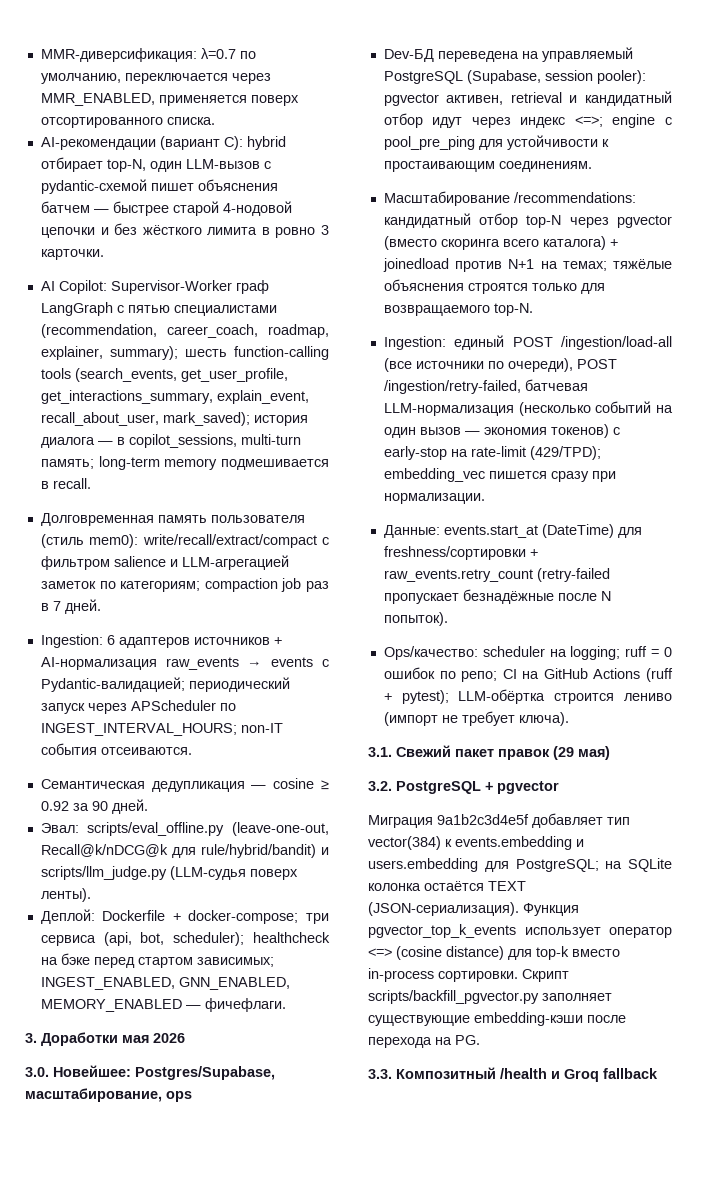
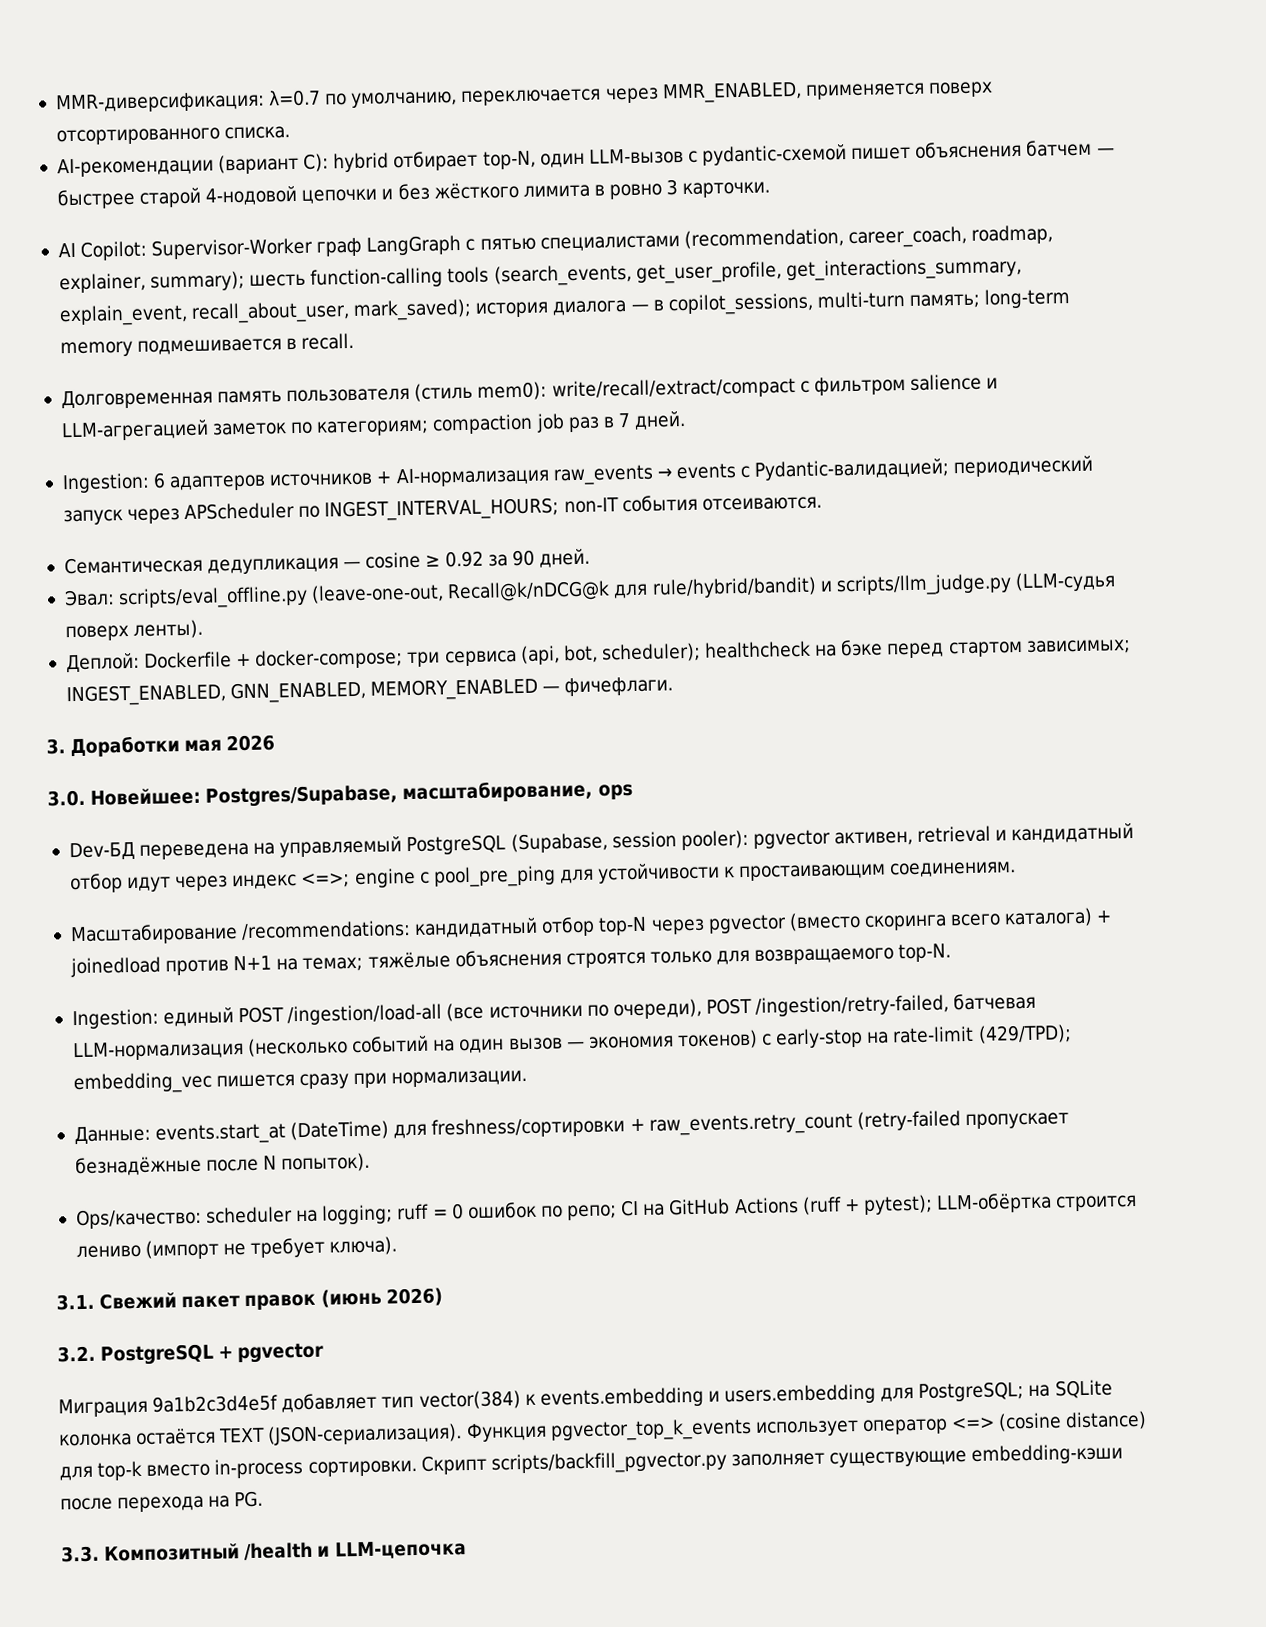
- 3.1. Свежий пакет правок (29 мая)
+ 3.1. Свежий пакет правок (июнь 2026)
- 3.3. Композитный /health и Groq fallback
+ 3.3. Композитный /health и LLM-цепочка

